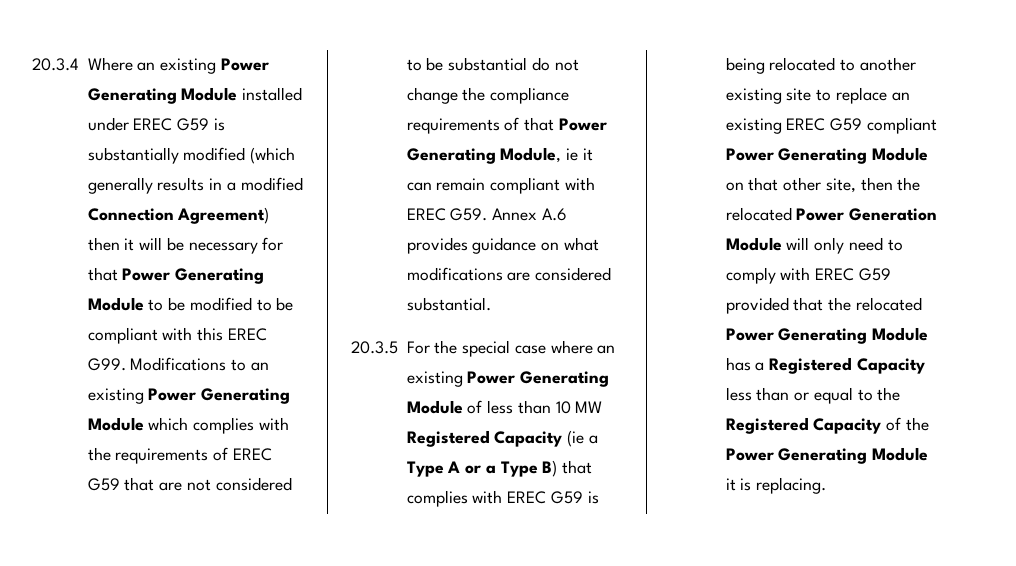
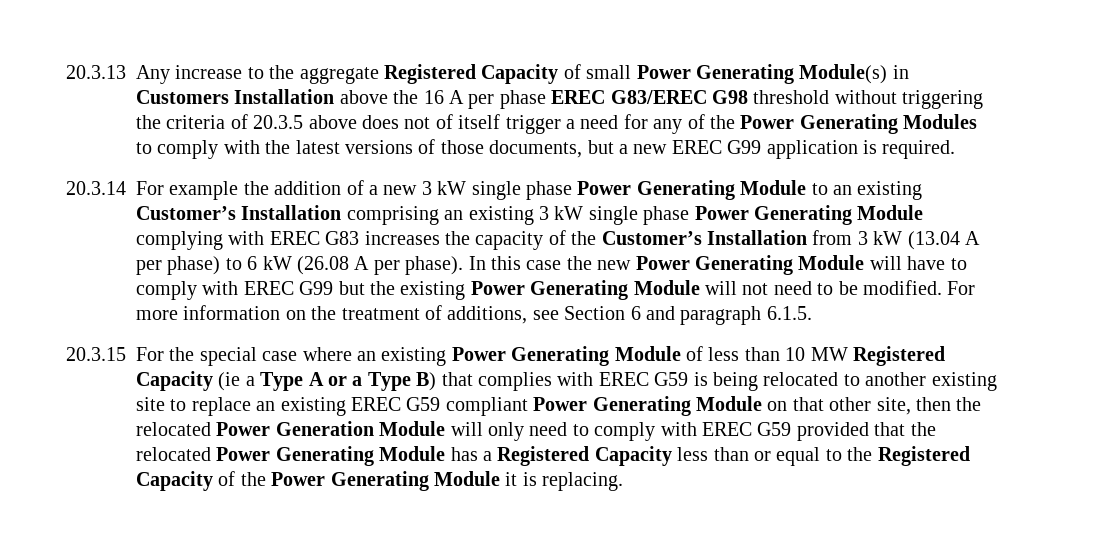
- 20.3.4 Where an existing Power Generating Module installed under EREC G59 is substantially modified (which generally results in a modified Connection Agreement) then it will be necessary for that Power Generating Module to be modified to be compliant with this EREC G99. Modifications to an existing Power Generating Module which complies with the requirements of EREC G59 that are not considered to be substantial do not change the compliance requirements of that Power Generating Module, ie it can remain compliant with EREC G59. Annex A.6 provides guidance on what modifications are considered substantial.
- 20.3.5 For the special case where an existing Power Generating Module of less than 10 MW Registered Capacity (ie a Type A or a Type B) that complies with EREC G59 is being relocated to another existing site to replace an existing EREC G59 compliant Power Generating Module on that other site, then the relocated Power Generation Module will only need to comply with EREC G59 provided that the relocated Power Generating Module has a Registered Capacity less than or equal to the Registered Capacity of the Power Generating Module it is replacing.
+ 20.3.13 Any increase to the aggregate Registered Capacity of small Power Generating Module(s) in Customers Installation above the 16 A per phase EREC G83/EREC G98 threshold without triggering the criteria of 20.3.5 above does not of itself trigger a need for any of the Power Generating Modules to comply with the latest versions of those documents, but a new EREC G99 application is required.
+ 20.3.14 For example the addition of a new 3 kW single phase Power Generating Module to an existing Customer’s Installation comprising an existing 3 kW single phase Power Generating Module complying with EREC G83 increases the capacity of the Customer’s Installation from 3 kW (13.04 A per phase) to 6 kW (26.08 A per phase). In this case the new Power Generating Module will have to comply with EREC G99 but the existing Power Generating Module will not need to be modified. For more information on the treatment of additions, see Section 6 and paragraph 6.1.5.
+ 20.3.15 For the special case where an existing Power Generating Module of less than 10 MW Registered Capacity (ie a Type A or a Type B) that complies with EREC G59 is being relocated to another existing site to replace an existing EREC G59 compliant Power Generating Module on that other site, then the relocated Power Generation Module will only need to comply with EREC G59 provided that the relocated Power Generating Module has a Registered Capacity less than or equal to the Registered Capacity of the Power Generating Module it is replacing.

